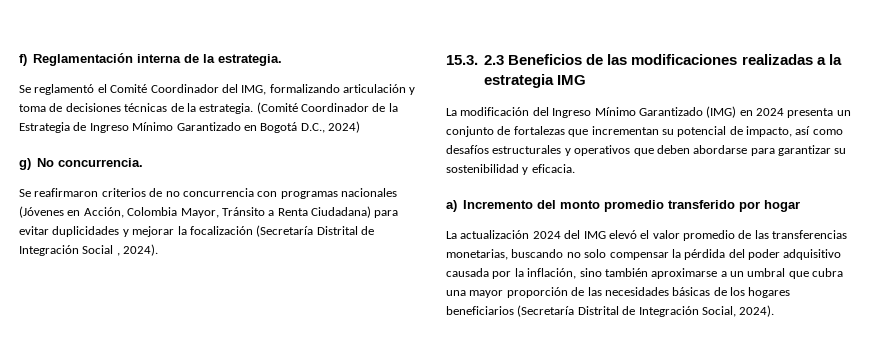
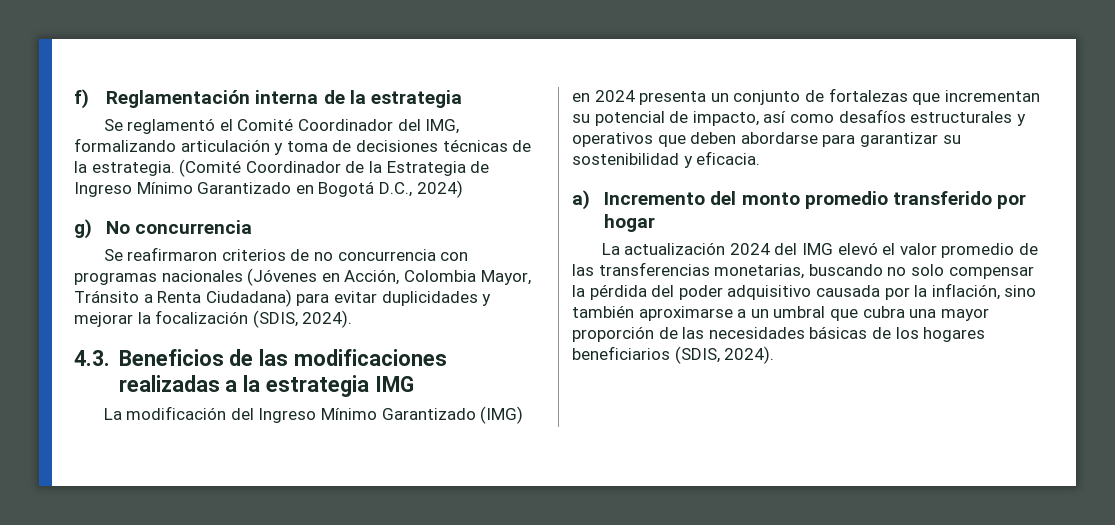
- f) Reglamentación interna de la estrategia.
+ f) Reglamentación interna de la estrategia
- g) No concurrencia.
+ g) No concurrencia
- Se reafirmaron criterios de no concurrencia con programas nacionales (Jóvenes en Acción, Colombia Mayor, Tránsito a Renta Ciudadana) para evitar duplicidades y mejorar la focalización (Secretaría Distrital de Integración Social , 2024).
+ Se reafirmaron criterios de no concurrencia con programas nacionales (Jóvenes en Acción, Colombia Mayor, Tránsito a Renta Ciudadana) para evitar duplicidades y mejorar la focalización (SDIS, 2024).
- 15.3. 2.3 Beneficios de las modificaciones realizadas a la estrategia IMG
+ 4.3. Beneficios de las modificaciones realizadas a la estrategia IMG
- La actualización 2024 del IMG elevó el valor promedio de las transferencias monetarias, buscando no solo compensar la pérdida del poder adquisitivo causada por la inflación, sino también aproximarse a un umbral que cubra una mayor proporción de las necesidades básicas de los hogares beneficiarios (Secretaría Distrital de Integración Social, 2024).
+ La actualización 2024 del IMG elevó el valor promedio de las transferencias monetarias, buscando no solo compensar la pérdida del poder adquisitivo causada por la inflación, sino también aproximarse a un umbral que cubra una mayor proporción de las necesidades básicas de los hogares beneficiarios (SDIS, 2024).

